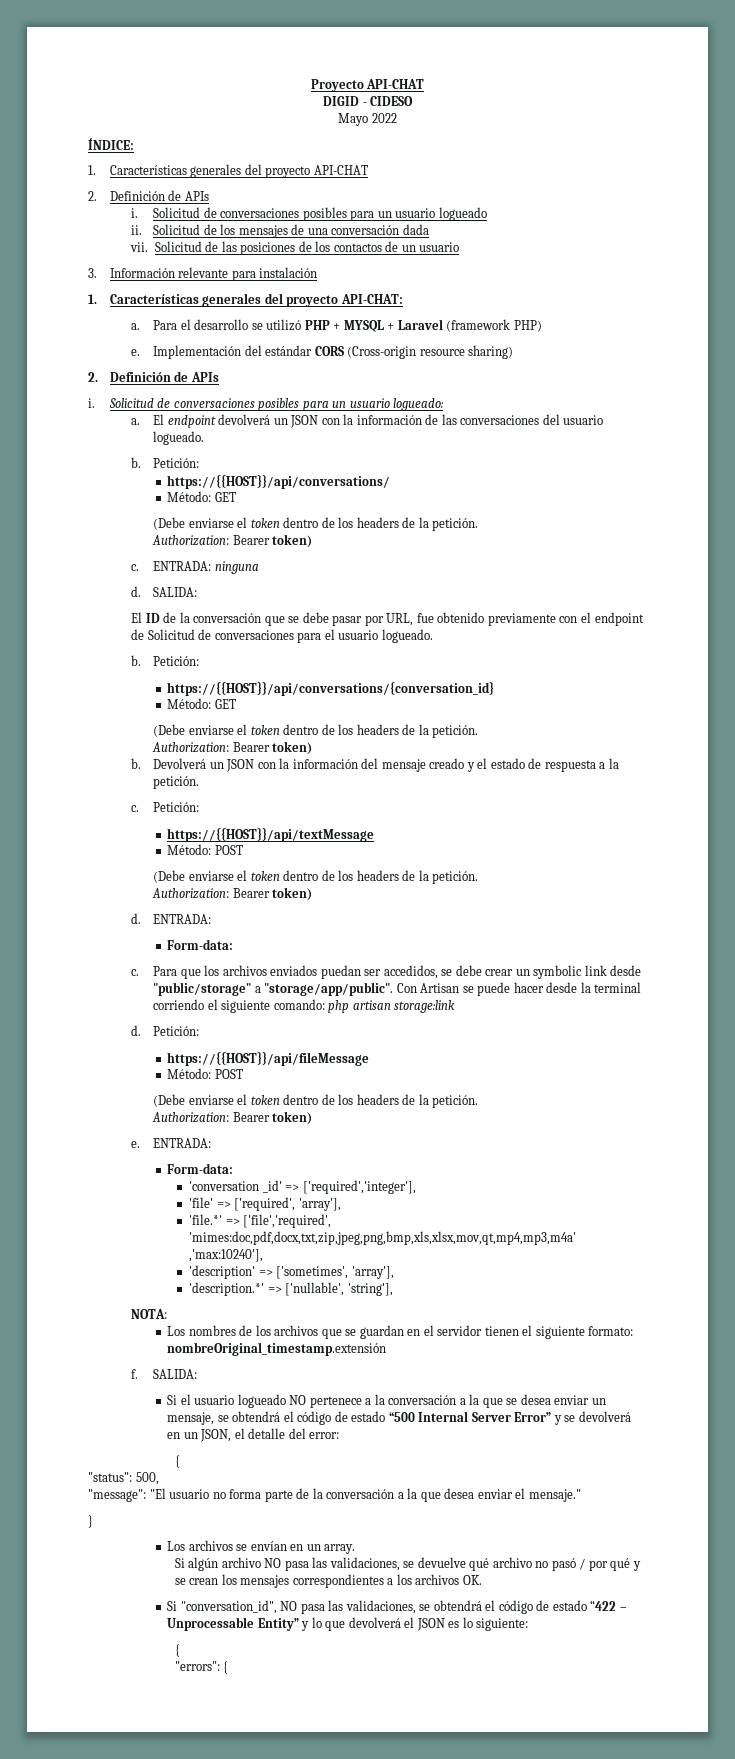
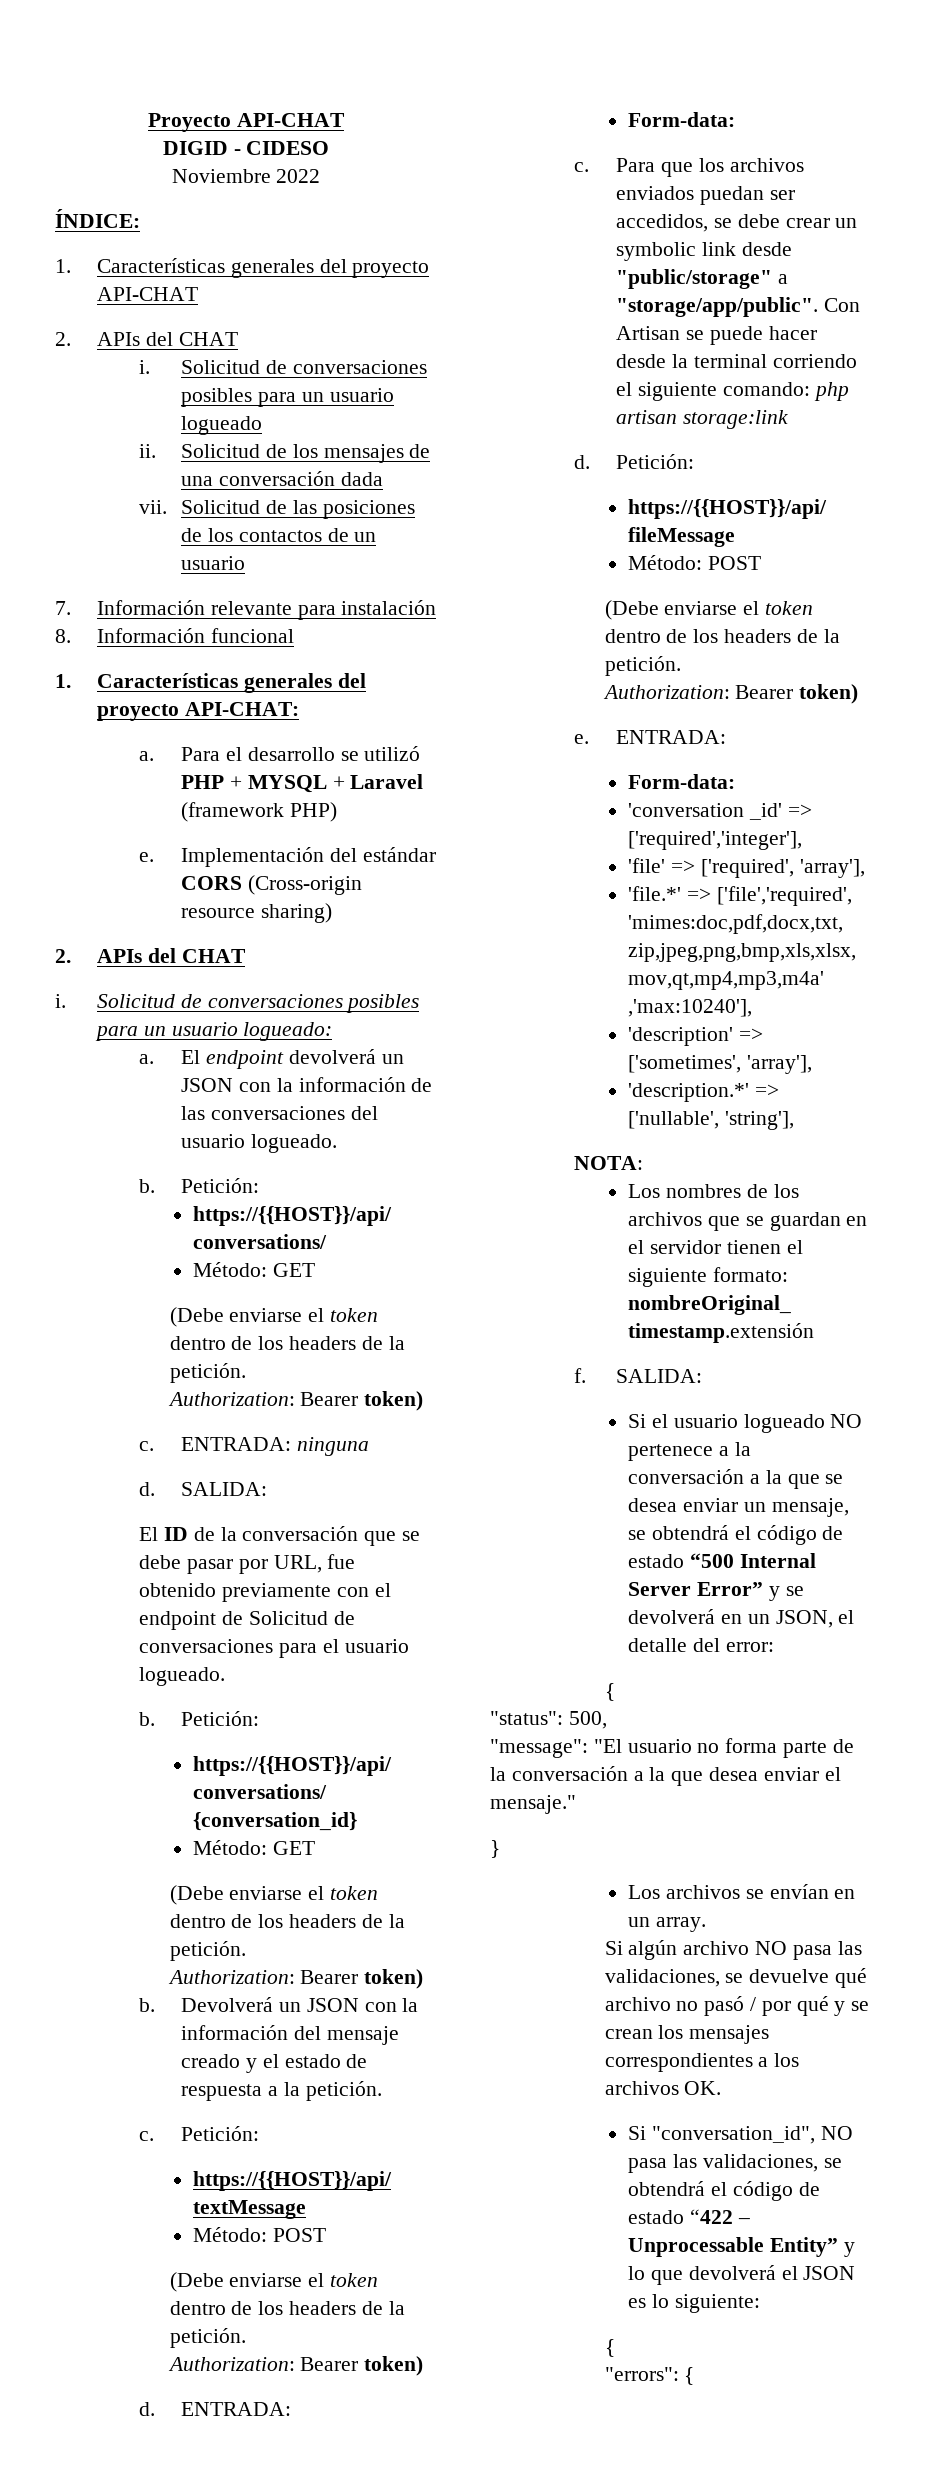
- Mayo 2022
+ Noviembre 2022
  1. Características generales del proyecto API-CHAT
- 2. Definición de APIs
+ 2. APIs del CHAT
- 3. Información relevante para instalación
+ 7. Información relevante para instalación
+ 8. Información funcional
  Implementación del estándar CORS (Cross-origin resource sharing)
- 2. Definición de APIs
+ 2. APIs del CHAT

